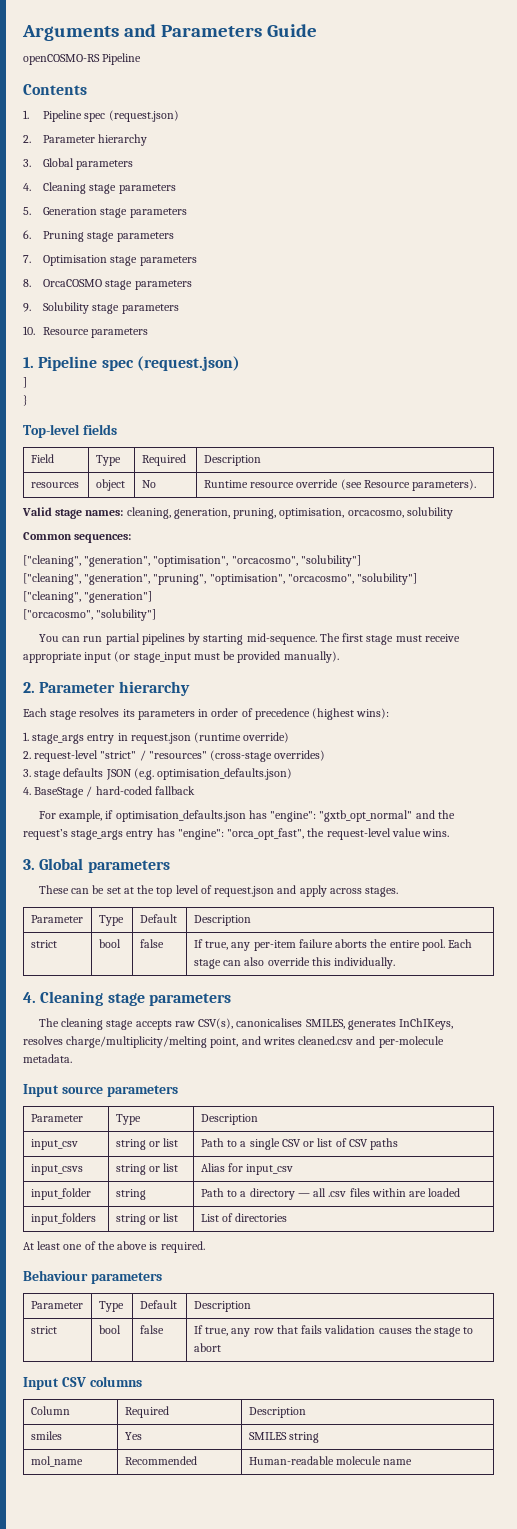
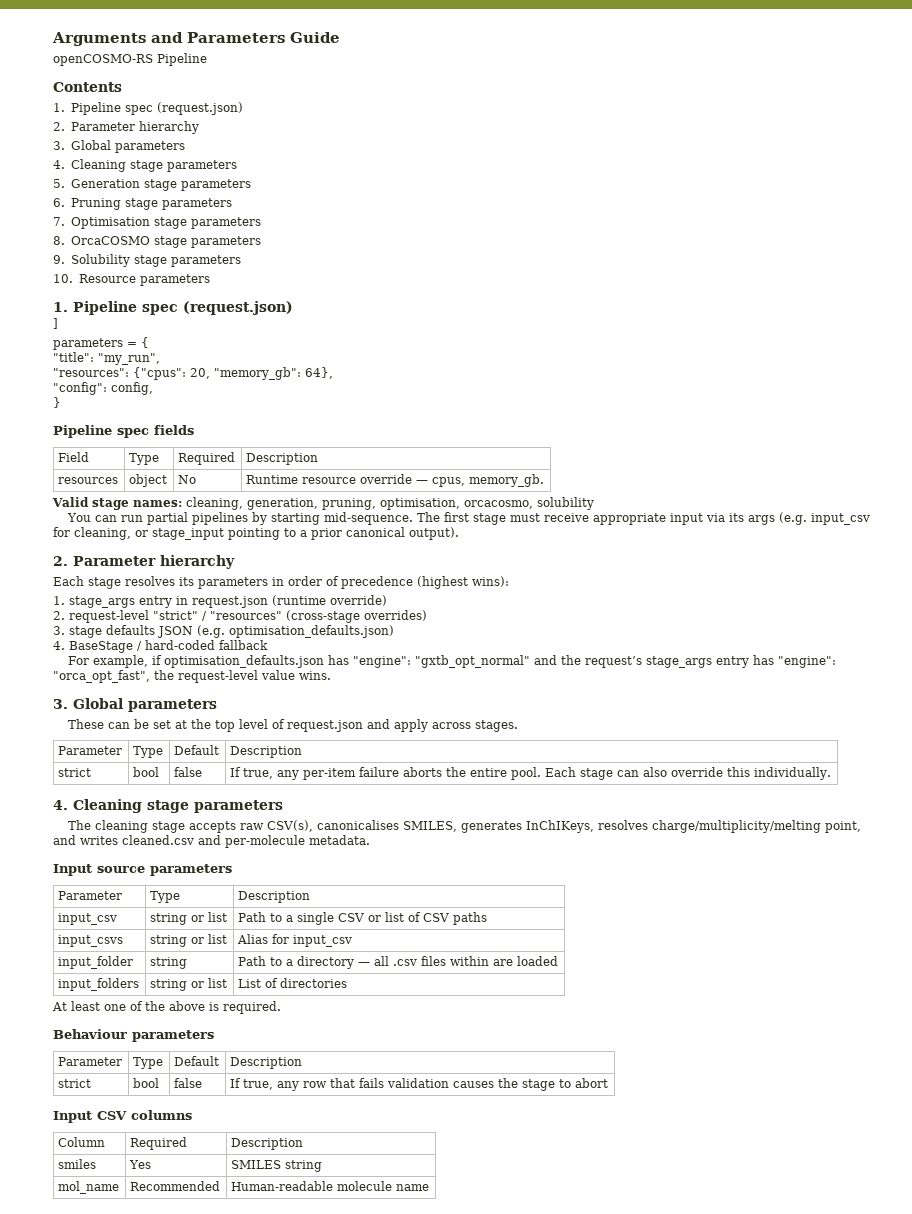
+ parameters = {
+ "title": "my_run",
+ "resources": {"cpus": 20, "memory_gb": 64},
+ "config": config,
- Top-level fields
+ Pipeline spec fields
- resources | object | No | Runtime resource override (see Resource parameters).
+ resources | object | No | Runtime resource override — cpus, memory_gb.
- Common sequences:
- ["cleaning", "generation", "optimisation", "orcacosmo", "solubility"]
- ["cleaning", "generation", "pruning", "optimisation", "orcacosmo", "solubility"]
- ["cleaning", "generation"]
- ["orcacosmo", "solubility"]
- The first stage must receive appropriate input (or stage_input must be provided manually).
+ The first stage must receive appropriate input via its args (e.g. input_csv for cleaning, or stage_input pointing to a prior canonical output).

